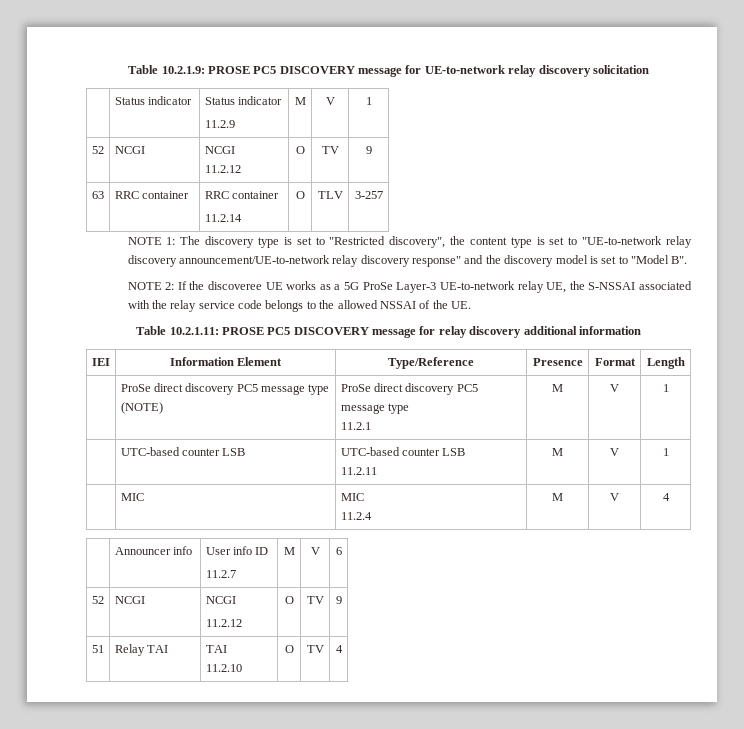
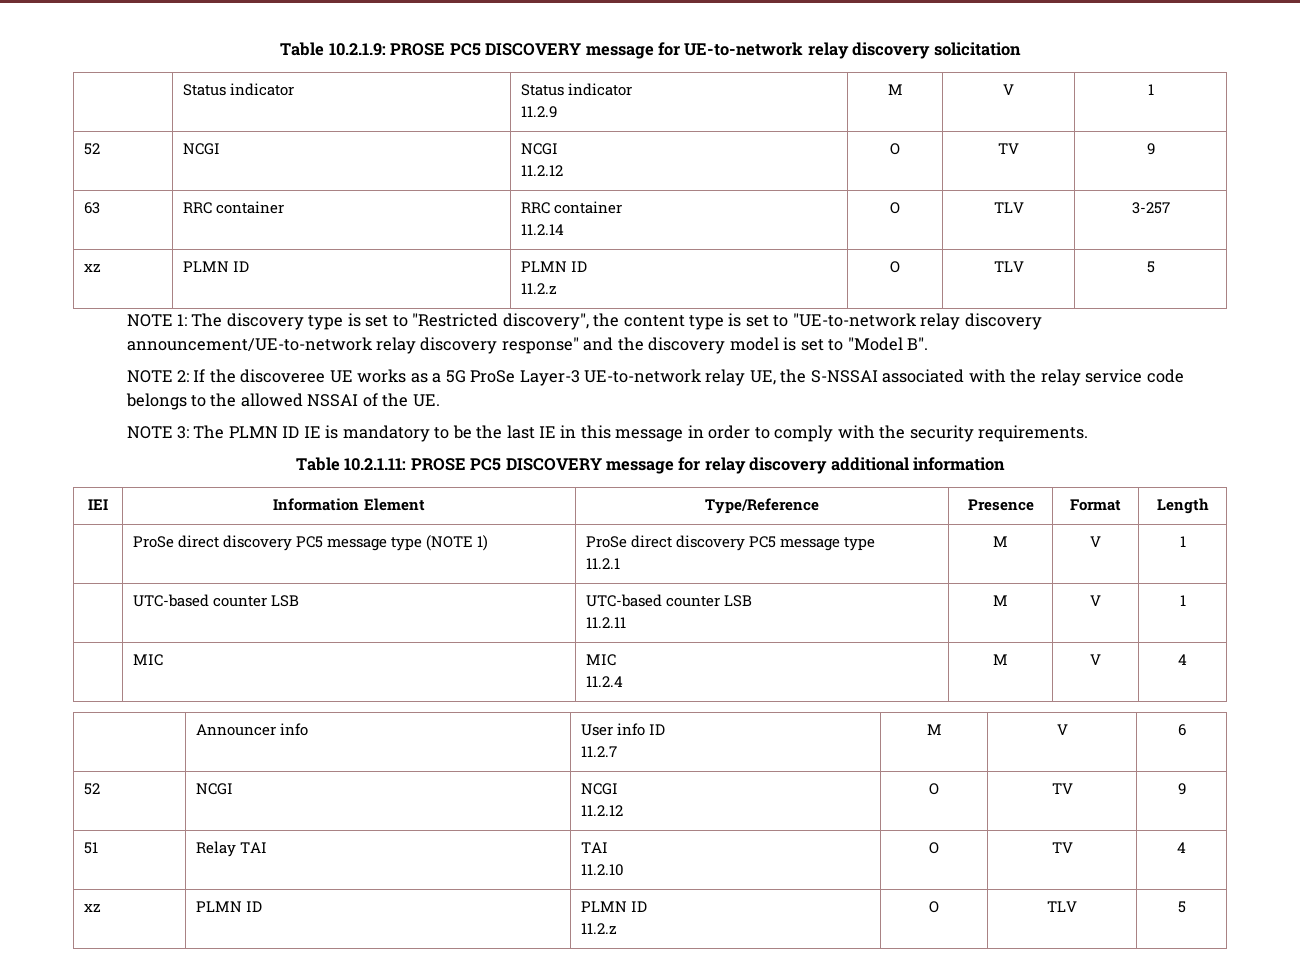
  63 | RRC container | RRC container
  11.2.14 | O | TLV | 3-257
+ xz | PLMN ID | PLMN ID
+ 11.2.z | O | TLV | 5
+ NOTE 3: The PLMN ID IE is mandatory to be the last IE in this message in order to comply with the security requirements.
- | ProSe direct discovery PC5 message type (NOTE) | ProSe direct discovery PC5 message type
+ | ProSe direct discovery PC5 message type (NOTE 1) | ProSe direct discovery PC5 message type
  51 | Relay TAI | TAI
  11.2.10 | O | TV | 4
+ xz | PLMN ID | PLMN ID
+ 11.2.z | O | TLV | 5

